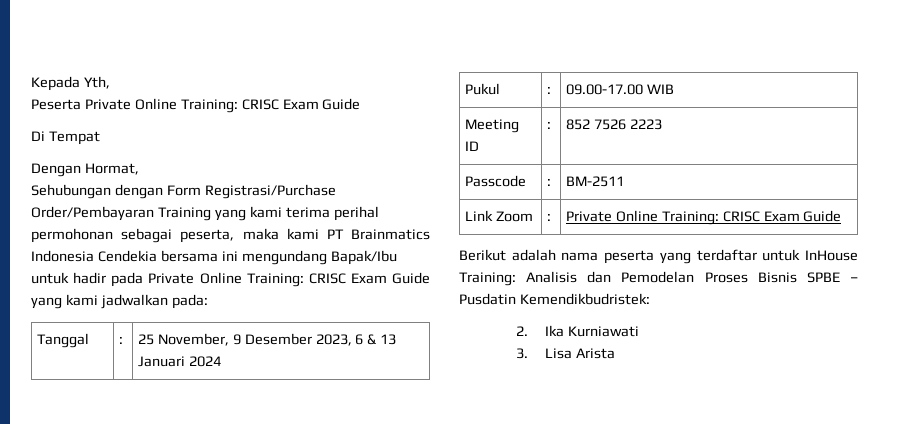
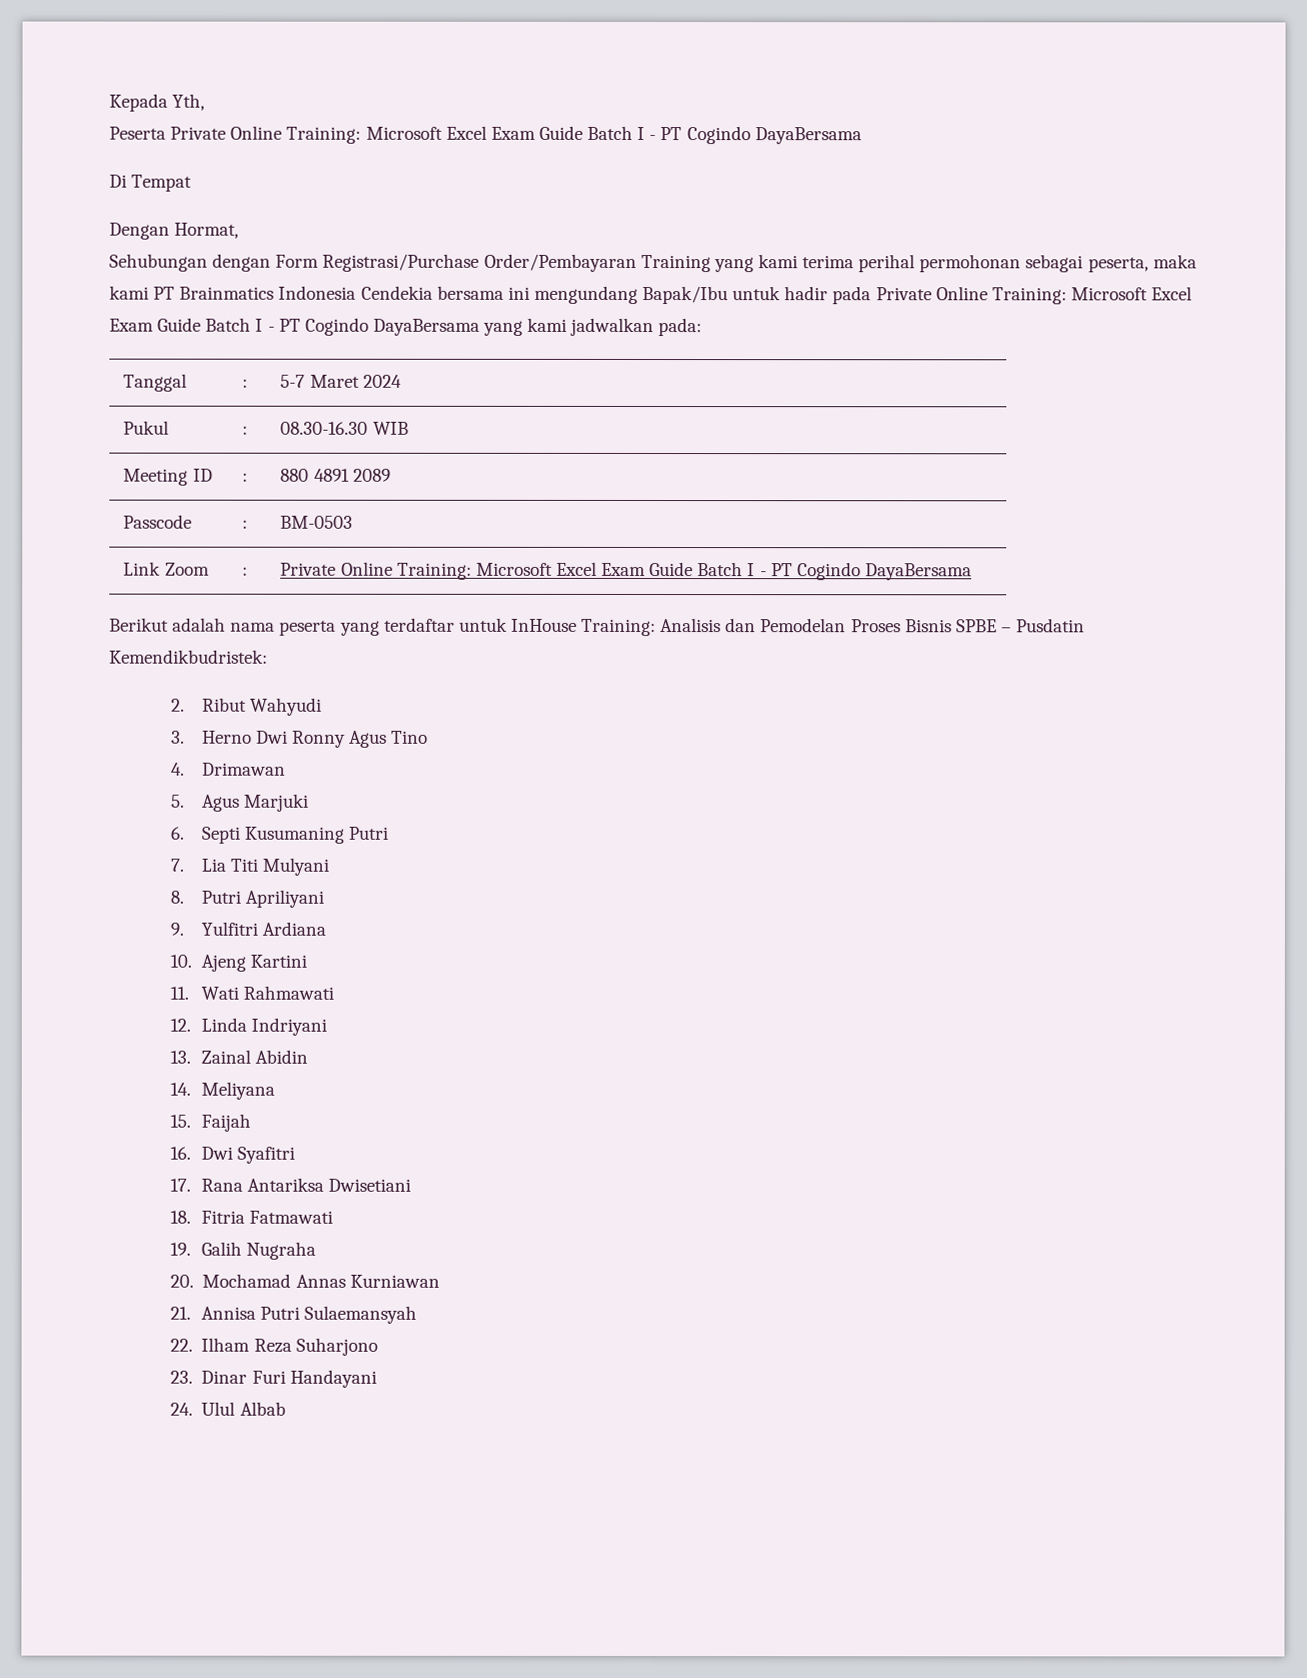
- Peserta Private Online Training: CRISC Exam Guide
+ Peserta Private Online Training: Microsoft Excel Exam Guide Batch I - PT Cogindo DayaBersama
- Sehubungan dengan Form Registrasi/Purchase Order/Pembayaran Training yang kami terima perihal permohonan sebagai peserta, maka kami PT Brainmatics Indonesia Cendekia bersama ini mengundang Bapak/Ibu untuk hadir pada Private Online Training: CRISC Exam Guide yang kami jadwalkan pada:
+ Sehubungan dengan Form Registrasi/Purchase Order/Pembayaran Training yang kami terima perihal permohonan sebagai peserta, maka kami PT Brainmatics Indonesia Cendekia bersama ini mengundang Bapak/Ibu untuk hadir pada Private Online Training: Microsoft Excel Exam Guide Batch I - PT Cogindo DayaBersama yang kami jadwalkan pada:
- Tanggal | : | 25 November, 9 Desember 2023, 6 & 13 Januari 2024
+ Tanggal | : | 5-7 Maret 2024
- Pukul | : | 09.00-17.00 WIB
+ Pukul | : | 08.30-16.30 WIB
- Meeting ID | : | 852 7526 2223
+ Meeting ID | : | 880 4891 2089
- Passcode | : | BM-2511
+ Passcode | : | BM-0503
- Link Zoom | : | Private Online Training: CRISC Exam Guide
+ Link Zoom | : | Private Online Training: Microsoft Excel Exam Guide Batch I - PT Cogindo DayaBersama
- 2. Ika Kurniawati
+ 2. Ribut Wahyudi
- 3. Lisa Arista
+ 3. Herno Dwi Ronny Agus Tino
+ 4. Drimawan
+ 5. Agus Marjuki
+ 6. Septi Kusumaning Putri
+ 7. Lia Titi Mulyani
+ 8. Putri Apriliyani
+ 9. Yulfitri Ardiana
+ 10. Ajeng Kartini
+ 11. Wati Rahmawati
+ 12. Linda Indriyani
+ 13. Zainal Abidin
+ 14. Meliyana
+ 15. Faijah
+ 16. Dwi Syafitri
+ 17. Rana Antariksa Dwisetiani
+ 18. Fitria Fatmawati
+ 19. Galih Nugraha
+ 20. Mochamad Annas Kurniawan
+ 21. Annisa Putri Sulaemansyah
+ 22. Ilham Reza Suharjono
+ 23. Dinar Furi Handayani
+ 24. Ulul Albab

